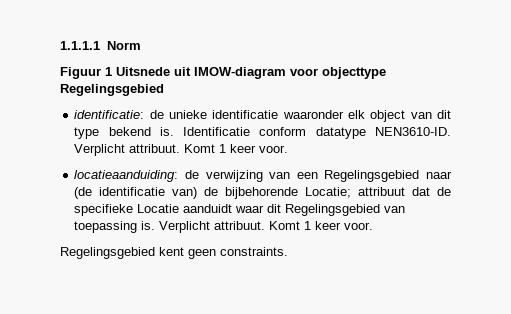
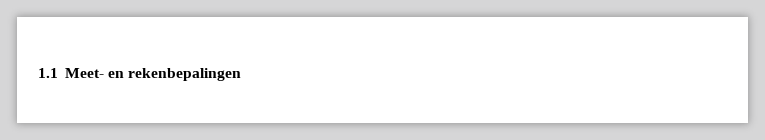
- 1.1.1.1 Norm
- Figuur 1 Uitsnede uit IMOW-diagram voor objecttype Regelingsgebied
- identificatie: de unieke identificatie waaronder elk object van dit type bekend is. Identificatie conform datatype NEN3610-ID. Verplicht attribuut. Komt 1 keer voor.
- locatieaanduiding: de verwijzing van een Regelingsgebied naar (de identificatie van) de bijbehorende Locatie; attribuut dat de specifieke Locatie aanduidt waar dit Regelingsgebied van toepassing is. Verplicht attribuut. Komt 1 keer voor.
- Regelingsgebied kent geen constraints.
+ 1.1 Meet- en rekenbepalingen

